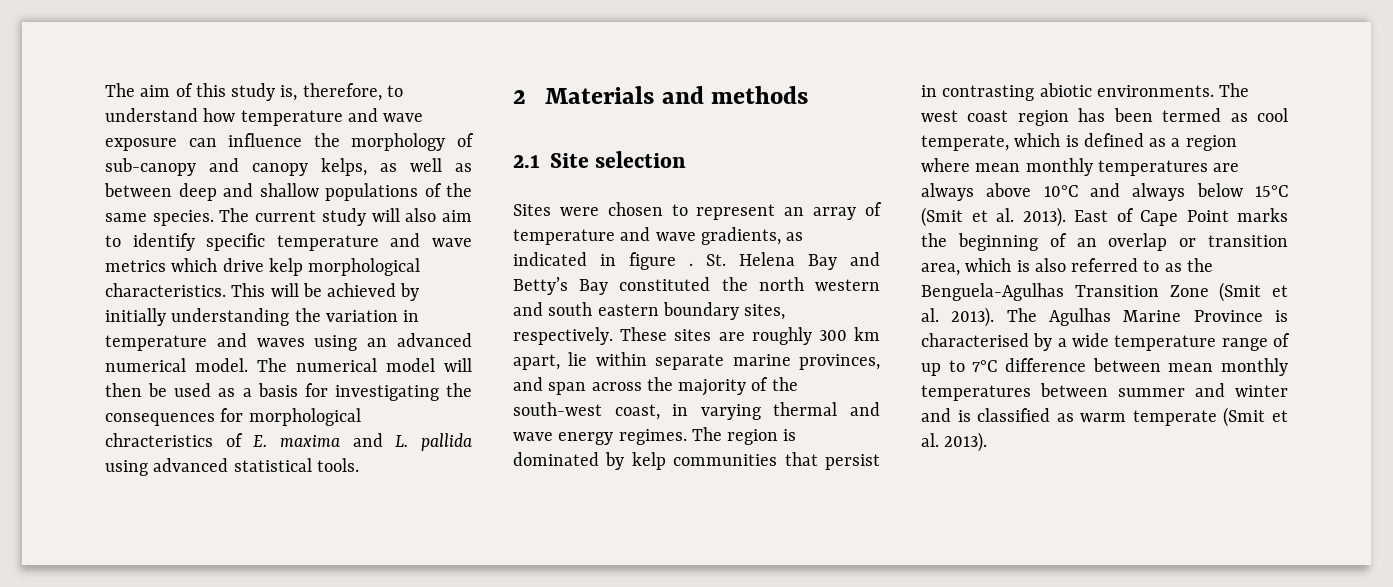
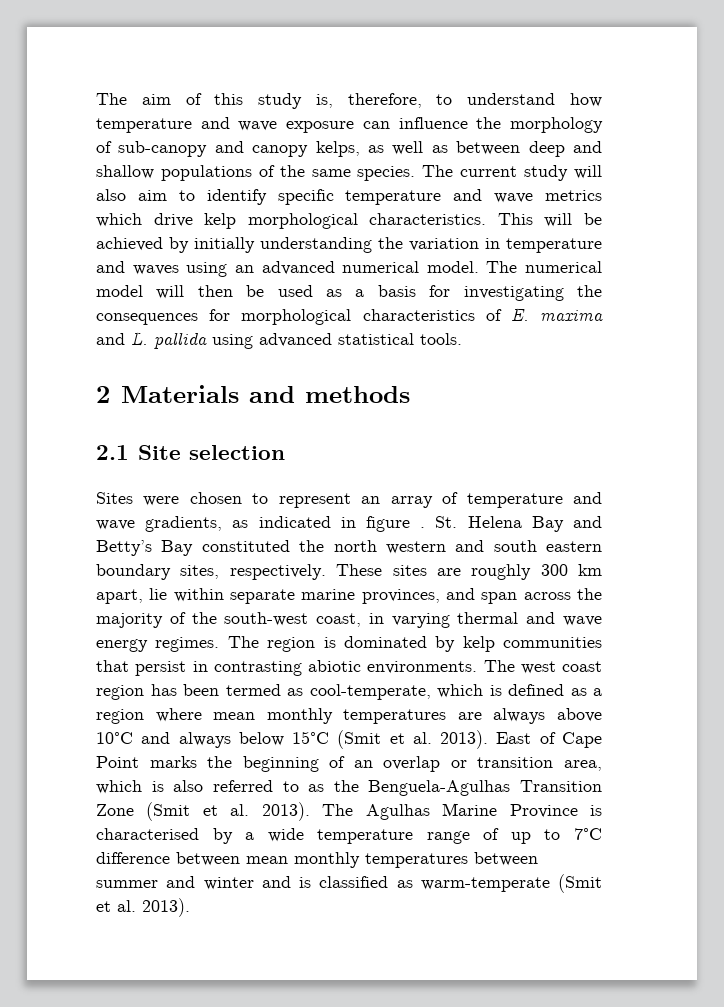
- The numerical model will then be used as a basis for investigating the consequences for morphological chracteristics of E. maxima and L. pallida using advanced statistical tools.
+ The numerical model will then be used as a basis for investigating the consequences for morphological characteristics of E. maxima and L. pallida using advanced statistical tools.
- The west coast region has been termed as cool temperate, which is defined as a region where mean monthly temperatures are always above 10°C and always below 15°C (Smit et al. 2013).
+ The west coast region has been termed as cool-temperate, which is defined as a region where mean monthly temperatures are always above 10°C and always below 15°C (Smit et al. 2013).
- The Agulhas Marine Province is characterised by a wide temperature range of up to 7°C difference between mean monthly temperatures between summer and winter and is classified as warm temperate (Smit et al. 2013).
+ The Agulhas Marine Province is characterised by a wide temperature range of up to 7°C difference between mean monthly temperatures between summer and winter and is classified as warm-temperate (Smit et al. 2013).

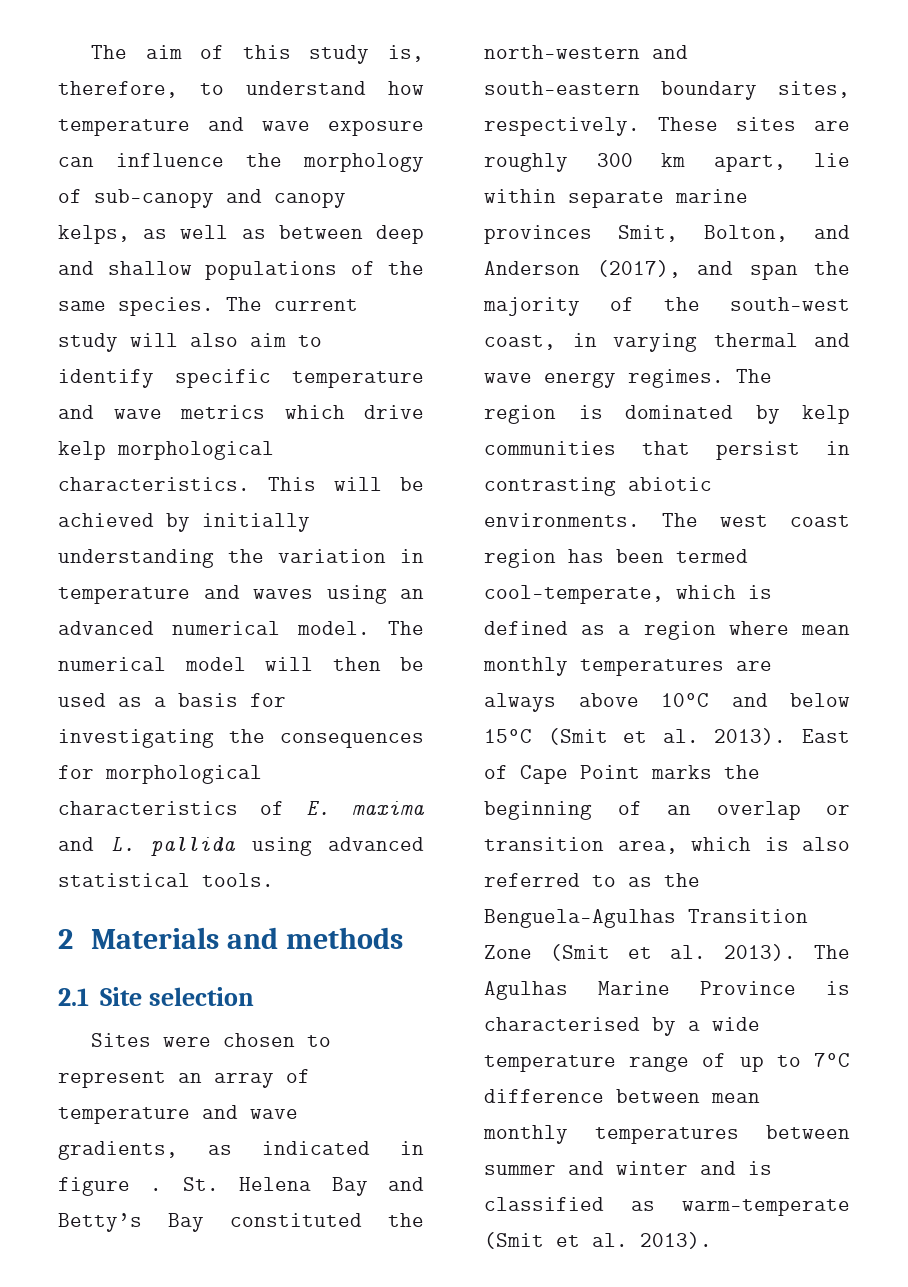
- St. Helena Bay and Betty’s Bay constituted the north western and south eastern boundary sites, respectively.
+ St. Helena Bay and Betty’s Bay constituted the north-western and south-eastern boundary sites, respectively.
- These sites are roughly 300 km apart, lie within separate marine provinces, and span across the majority of the south-west coast, in varying thermal and wave energy regimes.
+ These sites are roughly 300 km apart, lie within separate marine provinces Smit, Bolton, and Anderson (2017), and span the majority of the south-west coast, in varying thermal and wave energy regimes.
- The west coast region has been termed as cool-temperate, which is defined as a region where mean monthly temperatures are always above 10°C and always below 15°C (Smit et al. 2013).
+ The west coast region has been termed cool-temperate, which is defined as a region where mean monthly temperatures are always above 10°C and below 15°C (Smit et al. 2013).

